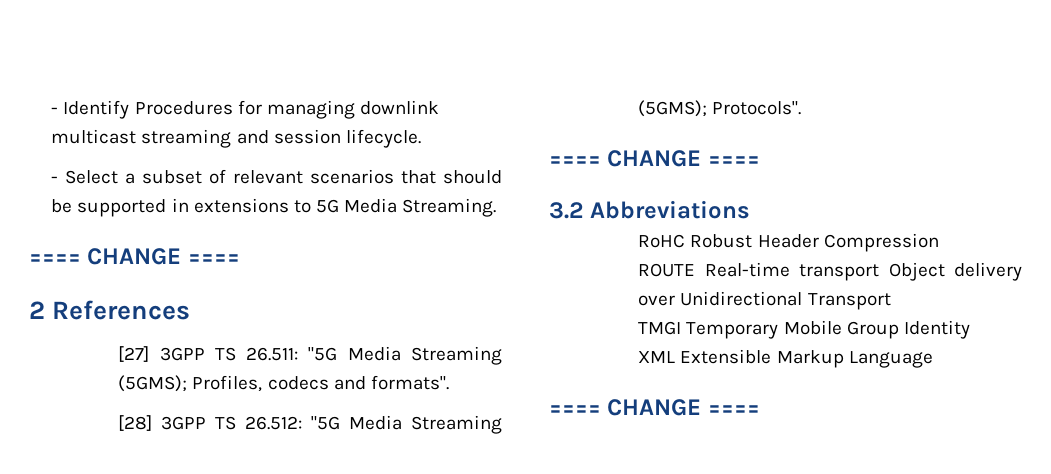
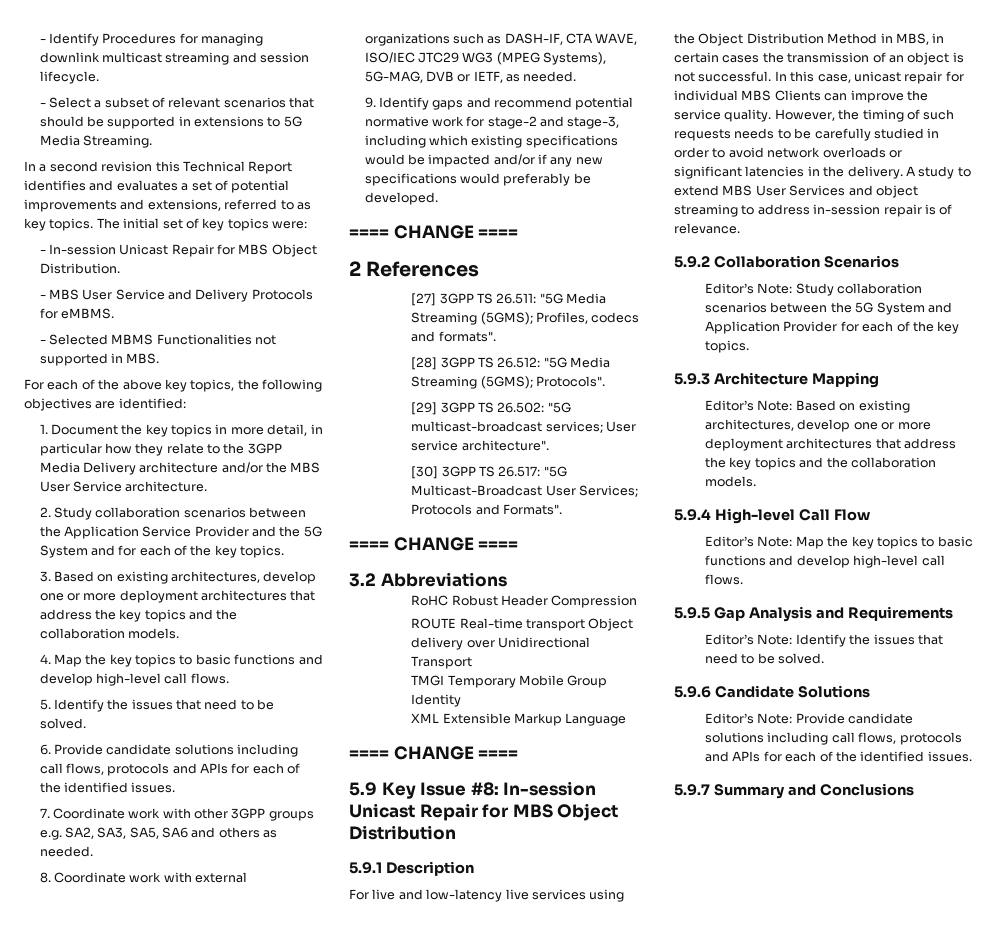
+ In a second revision this Technical Report identifies and evaluates a set of potential improvements and extensions, referred to as key topics. The initial set of key topics were:
+ - In-session Unicast Repair for MBS Object Distribution.
+ - MBS User Service and Delivery Protocols for eMBMS.
+ - Selected MBMS Functionalities not supported in MBS.
+ For each of the above key topics, the following objectives are identified:
+ 1. Document the key topics in more detail, in particular how they relate to the 3GPP Media Delivery architecture and/or the MBS User Service architecture.
+ 2. Study collaboration scenarios between the Application Service Provider and the 5G System and for each of the key topics.
+ 3. Based on existing architectures, develop one or more deployment architectures that address the key topics and the collaboration models.
+ 4. Map the key topics to basic functions and develop high-level call flows.
+ 5. Identify the issues that need to be solved.
+ 6. Provide candidate solutions including call flows, protocols and APIs for each of the identified issues.
+ 7. Coordinate work with other 3GPP groups e.g. SA2, SA3, SA5, SA6 and others as needed.
+ 8. Coordinate work with external organizations such as DASH-IF, CTA WAVE, ISO/IEC JTC29 WG3 (MPEG Systems), 5G-MAG, DVB or IETF, as needed.
+ 9. Identify gaps and recommend potential normative work for stage-2 and stage-3, including which existing specifications would be impacted and/or if any new specifications would preferably be developed.
+ [29] 3GPP TS 26.502: "5G multicast-broadcast services; User service architecture".
+ [30] 3GPP TS 26.517: "5G Multicast-Broadcast User Services; Protocols and Formats".
+ 5.9 Key Issue #8: In-session Unicast Repair for MBS Object Distribution
+ 5.9.1 Description
+ For live and low-latency live services using the Object Distribution Method in MBS, in certain cases the transmission of an object is not successful. In this case, unicast repair for individual MBS Clients can improve the service quality. However, the timing of such requests needs to be carefully studied in order to avoid network overloads or significant latencies in the delivery. A study to extend MBS User Services and object streaming to address in-session repair is of relevance.
+ 5.9.2 Collaboration Scenarios
+ Editor’s Note: Study collaboration scenarios between the 5G System and Application Provider for each of the key topics.
+ 5.9.3 Architecture Mapping
+ Editor’s Note: Based on existing architectures, develop one or more deployment architectures that address the key topics and the collaboration models.
+ 5.9.4 High-level Call Flow
+ Editor’s Note: Map the key topics to basic functions and develop high-level call flows.
+ 5.9.5 Gap Analysis and Requirements
+ Editor’s Note: Identify the issues that need to be solved.
+ 5.9.6 Candidate Solutions
+ Editor’s Note: Provide candidate solutions including call flows, protocols and APIs for each of the identified issues.
+ 5.9.7 Summary and Conclusions

